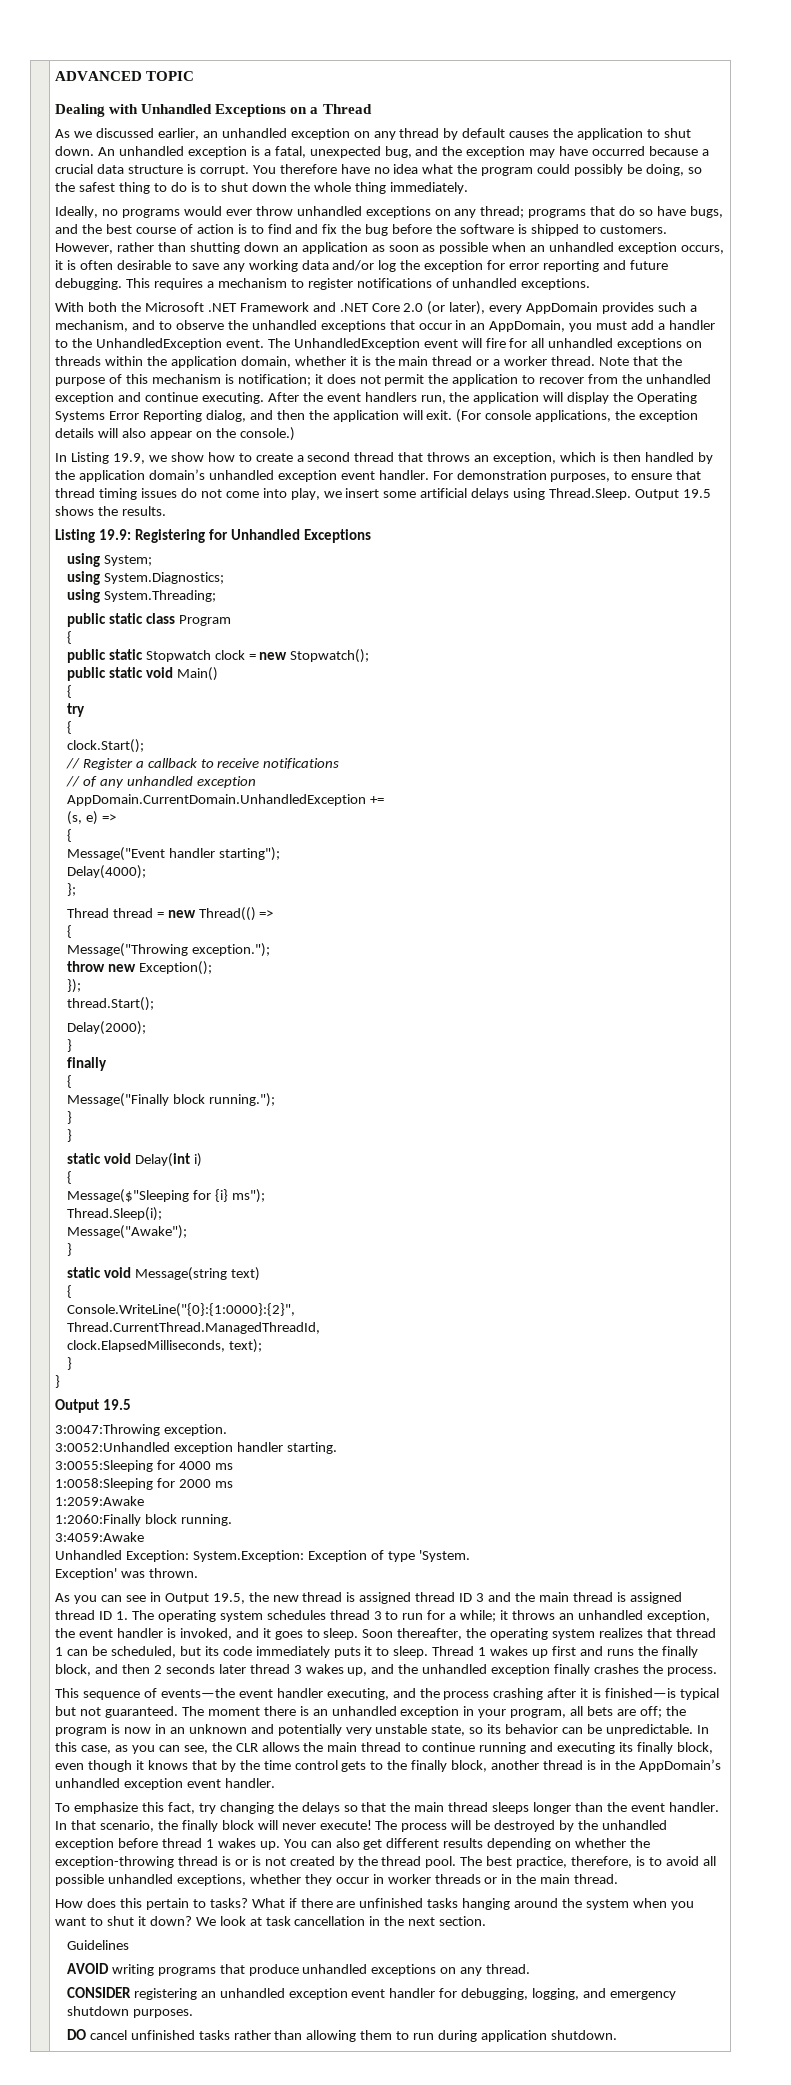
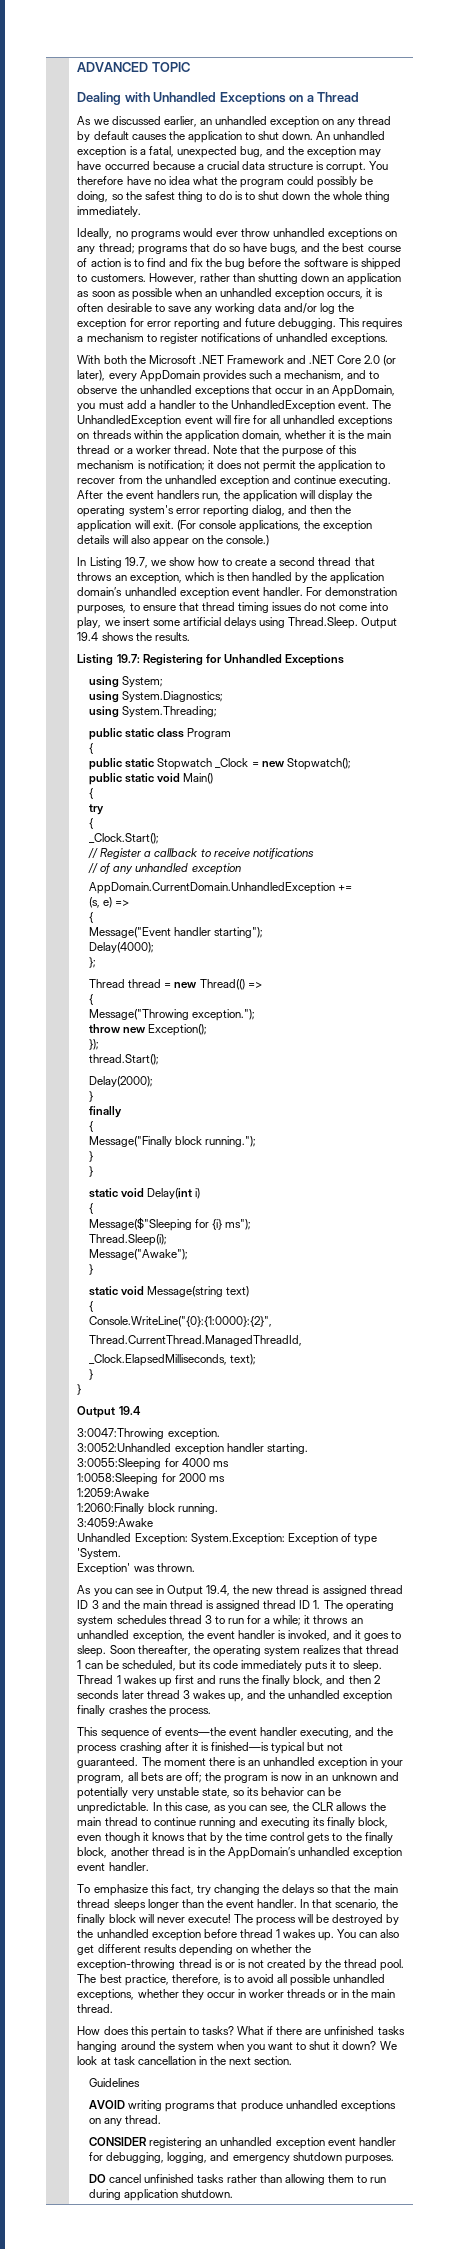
- After the event handlers run, the application will display the Operating Systems Error Reporting dialog, and then the application will exit.
+ After the event handlers run, the application will display the operating system's error reporting dialog, and then the application will exit.
- In Listing 19.9, we show how to create a second thread that throws an exception, which is then handled by the application domain’s unhandled exception event handler.
+ In Listing 19.7, we show how to create a second thread that throws an exception, which is then handled by the application domain’s unhandled exception event handler.
- For demonstration purposes, to ensure that thread timing issues do not come into play, we insert some artificial delays using Thread.Sleep. Output 19.5 shows the results.
+ For demonstration purposes, to ensure that thread timing issues do not come into play, we insert some artificial delays using Thread.Sleep. Output 19.4 shows the results.
- Listing 19.9: Registering for Unhandled Exceptions
+ Listing 19.7: Registering for Unhandled Exceptions
- public static Stopwatch clock = new Stopwatch();
+ public static Stopwatch _Clock = new Stopwatch();
- clock.Start();
+ _Clock.Start();
- clock.ElapsedMilliseconds, text);
+ _Clock.ElapsedMilliseconds, text);
  }
  }
- Output 19.5
+ Output 19.4
- As you can see in Output 19.5, the new thread is assigned thread ID 3 and the main thread is assigned thread ID 1. The operating system schedules thread 3 to run for a while; it throws an unhandled exception, the event handler is invoked, and it goes to sleep.
+ As you can see in Output 19.4, the new thread is assigned thread ID 3 and the main thread is assigned thread ID 1. The operating system schedules thread 3 to run for a while; it throws an unhandled exception, the event handler is invoked, and it goes to sleep.

